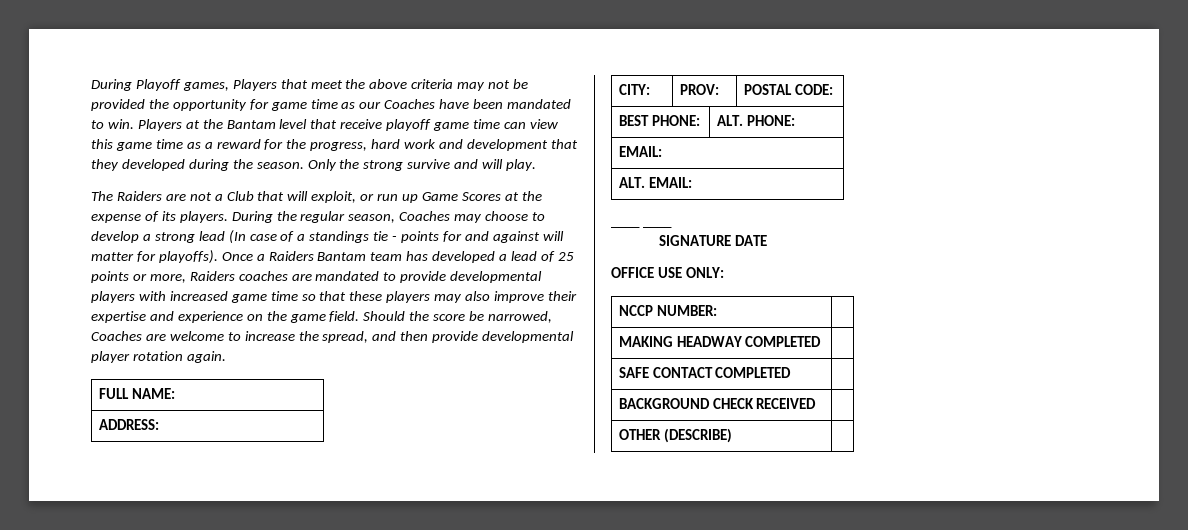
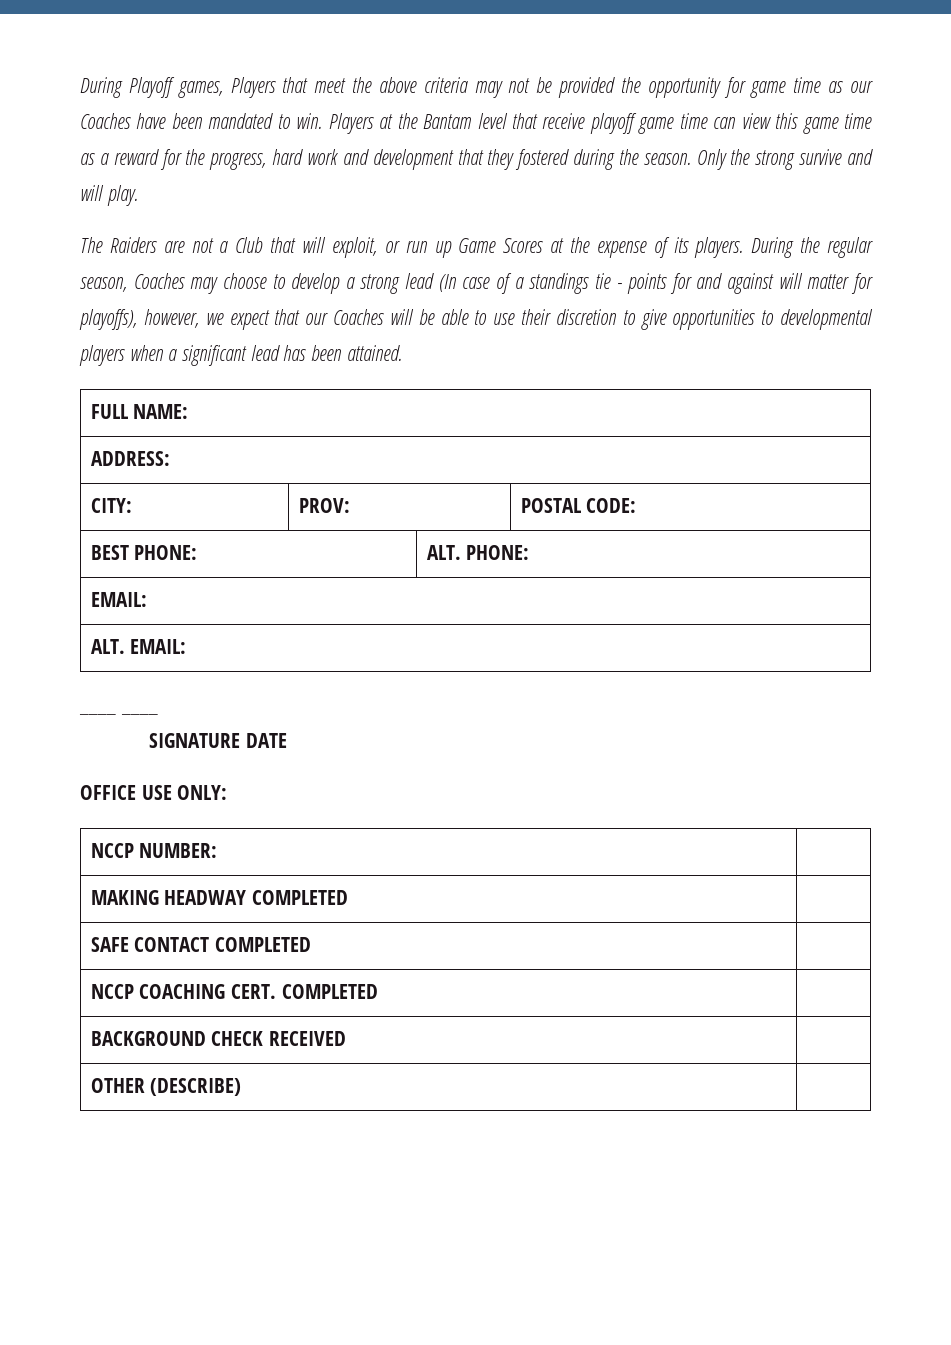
- Players at the Bantam level that receive playoff game time can view this game time as a reward for the progress, hard work and development that they developed during the season.
+ Players at the Bantam level that receive playoff game time can view this game time as a reward for the progress, hard work and development that they fostered during the season.
- During the regular season, Coaches may choose to develop a strong lead (In case of a standings tie - points for and against will matter for playoffs). Once a Raiders Bantam team has developed a lead of 25 points or more, Raiders coaches are mandated to provide developmental players with increased game time so that these players may also improve their expertise and experience on the game field. Should the score be narrowed, Coaches are welcome to increase the spread, and then provide developmental player rotation again.
+ During the regular season, Coaches may choose to develop a strong lead (In case of a standings tie - points for and against will matter for playoffs), however, we expect that our Coaches will be able to use their discretion to give opportunities to developmental players when a significant lead has been attained.
+ NCCP COACHING CERT. COMPLETED |

